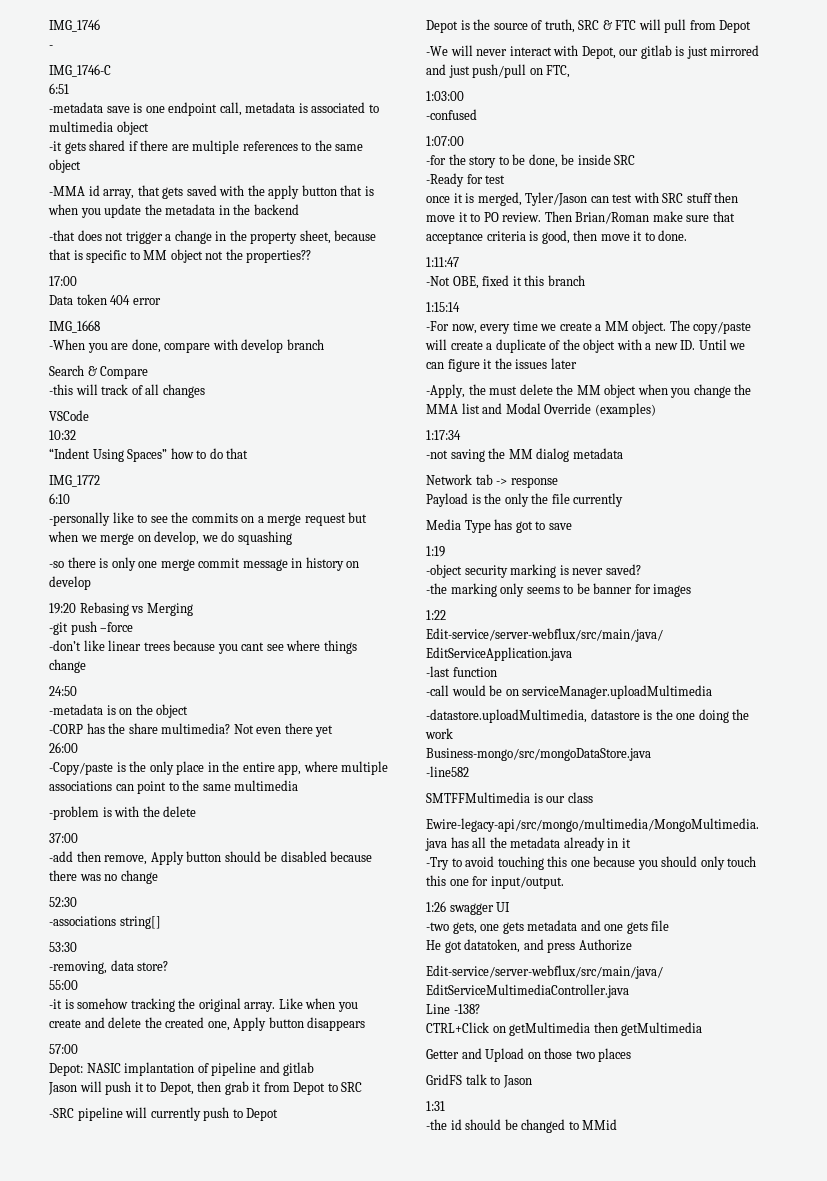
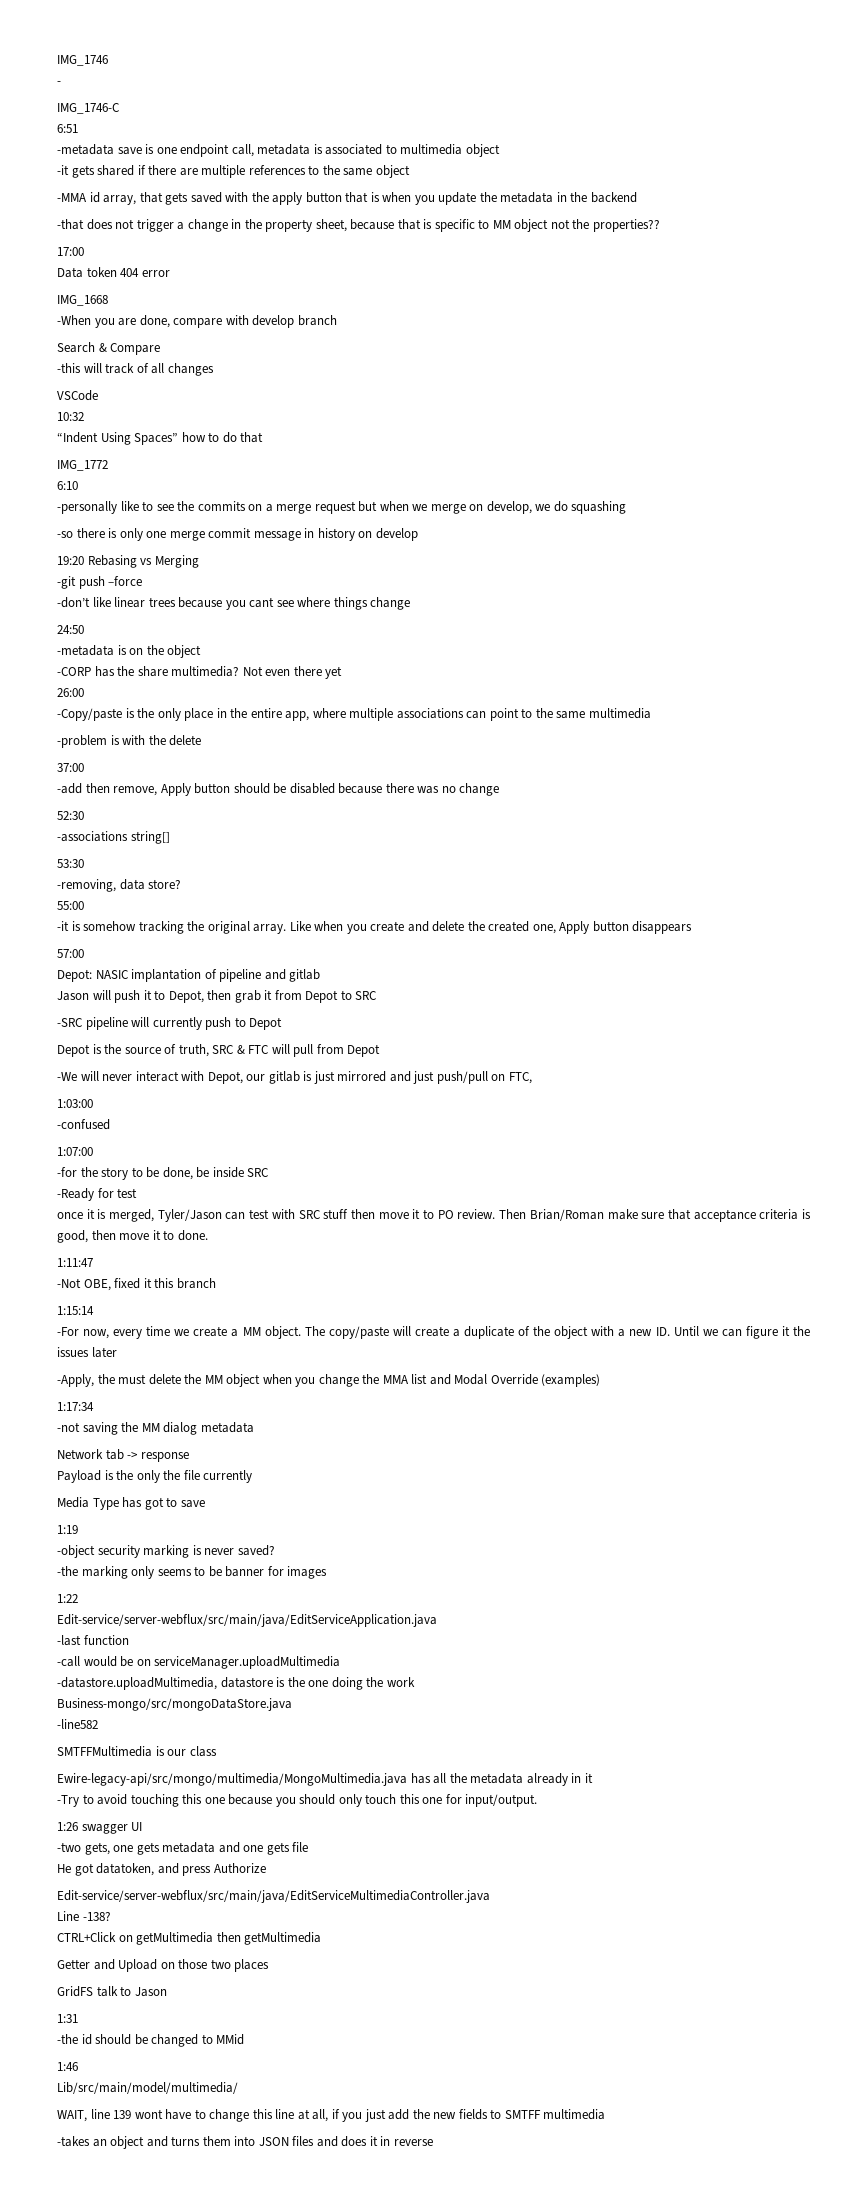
+ 1:46
+ Lib/src/main/model/multimedia/
+ WAIT, line 139 wont have to change this line at all, if you just add the new fields to SMTFF multimedia
+ -takes an object and turns them into JSON files and does it in reverse

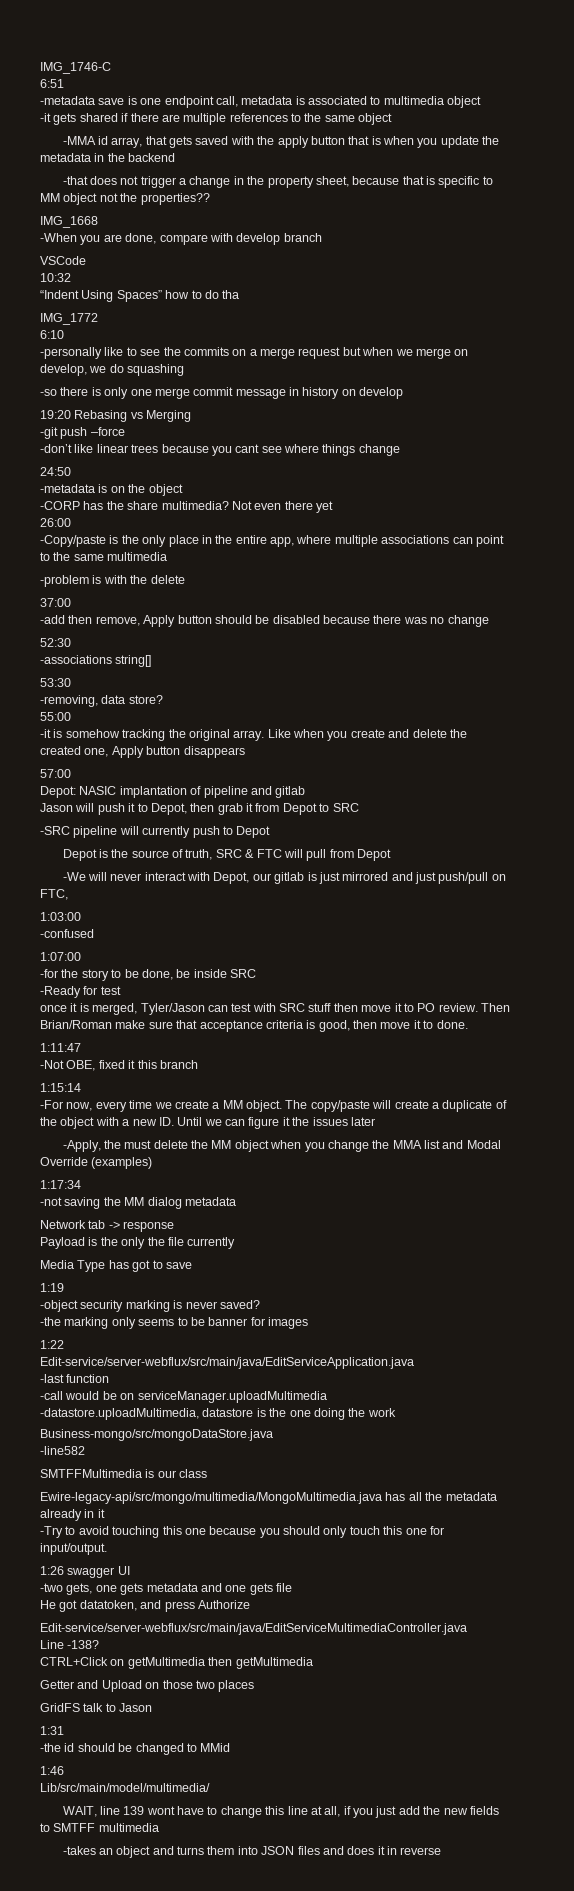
- IMG_1746
- -
- 17:00
- Data token 404 error
- Search & Compare
- -this will track of all changes
- “Indent Using Spaces” how to do that
+ “Indent Using Spaces” how to do tha

